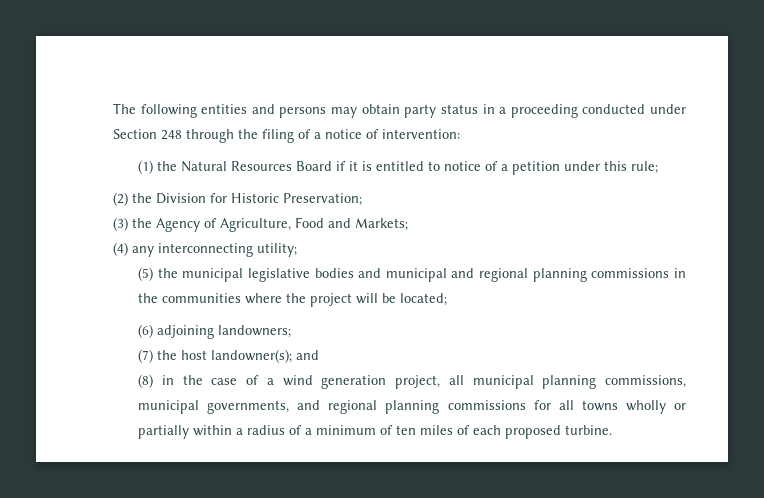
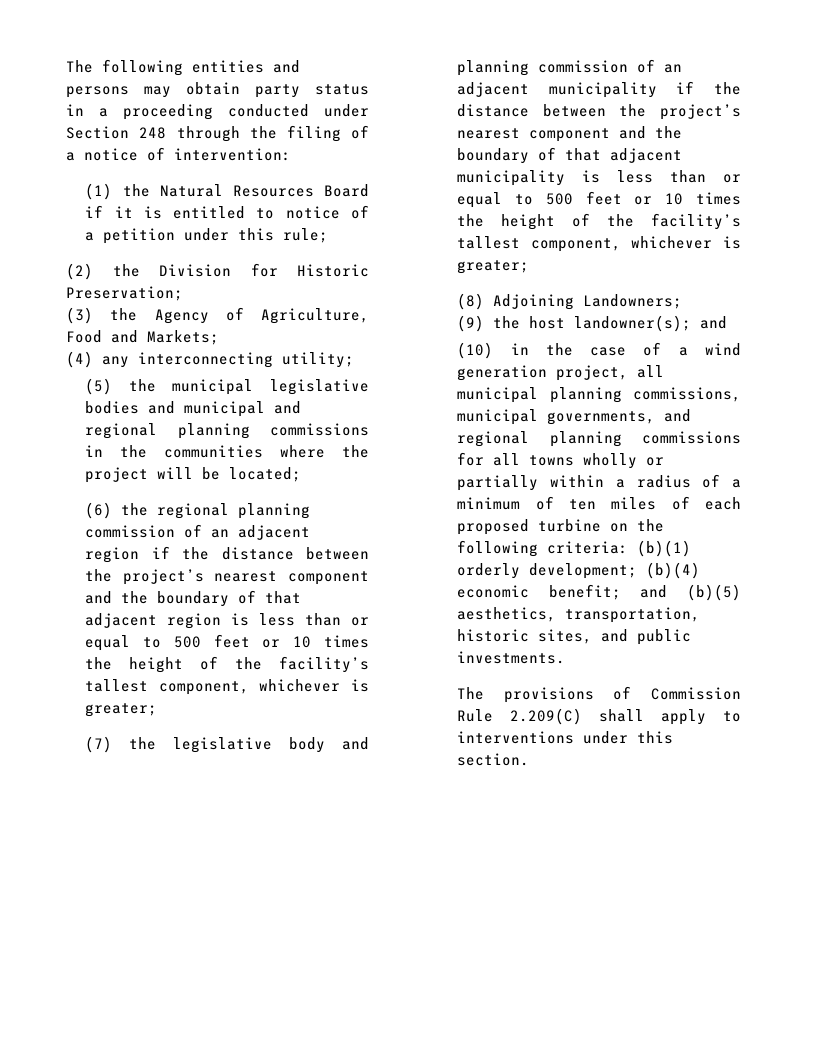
- (6) adjoining landowners;
- (7) the host landowner(s); and
+ (6) the regional planning commission of an adjacent region if the distance between the project’s nearest component and the boundary of that adjacent region is less than or equal to 500 feet or 10 times the height of the facility’s tallest component, whichever is greater;
+ (7) the legislative body and planning commission of an adjacent municipality if the distance between the project’s nearest component and the boundary of that adjacent municipality is less than or equal to 500 feet or 10 times the height of the facility’s tallest component, whichever is greater;
+ (8) Adjoining Landowners;
+ (9) the host landowner(s); and
- (8) in the case of a wind generation project, all municipal planning commissions, municipal governments, and regional planning commissions for all towns wholly or partially within a radius of a minimum of ten miles of each proposed turbine.
+ (10) in the case of a wind generation project, all municipal planning commissions, municipal governments, and regional planning commissions for all towns wholly or partially within a radius of a minimum of ten miles of each proposed turbine on the following criteria: (b)(1) orderly development; (b)(4) economic benefit; and (b)(5) aesthetics, transportation, historic sites, and public investments.
+ The provisions of Commission Rule 2.209(C) shall apply to interventions under this section.

